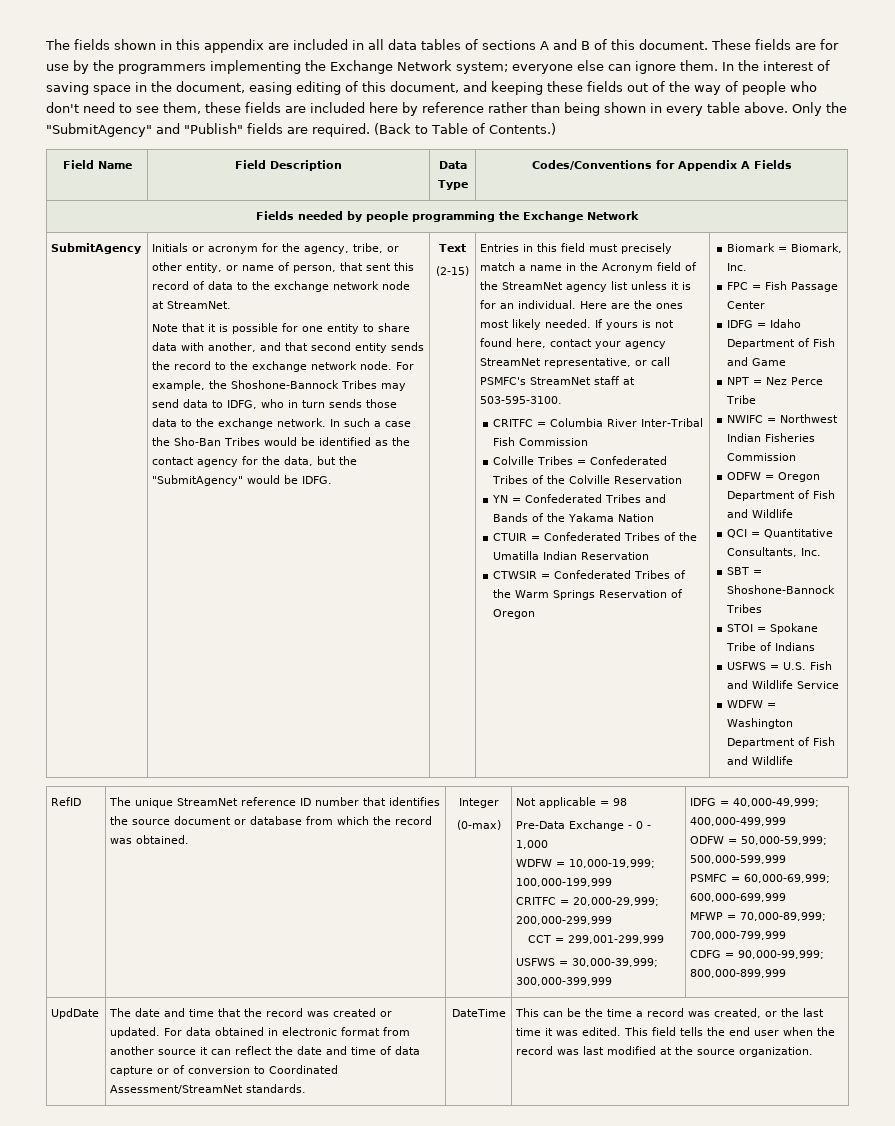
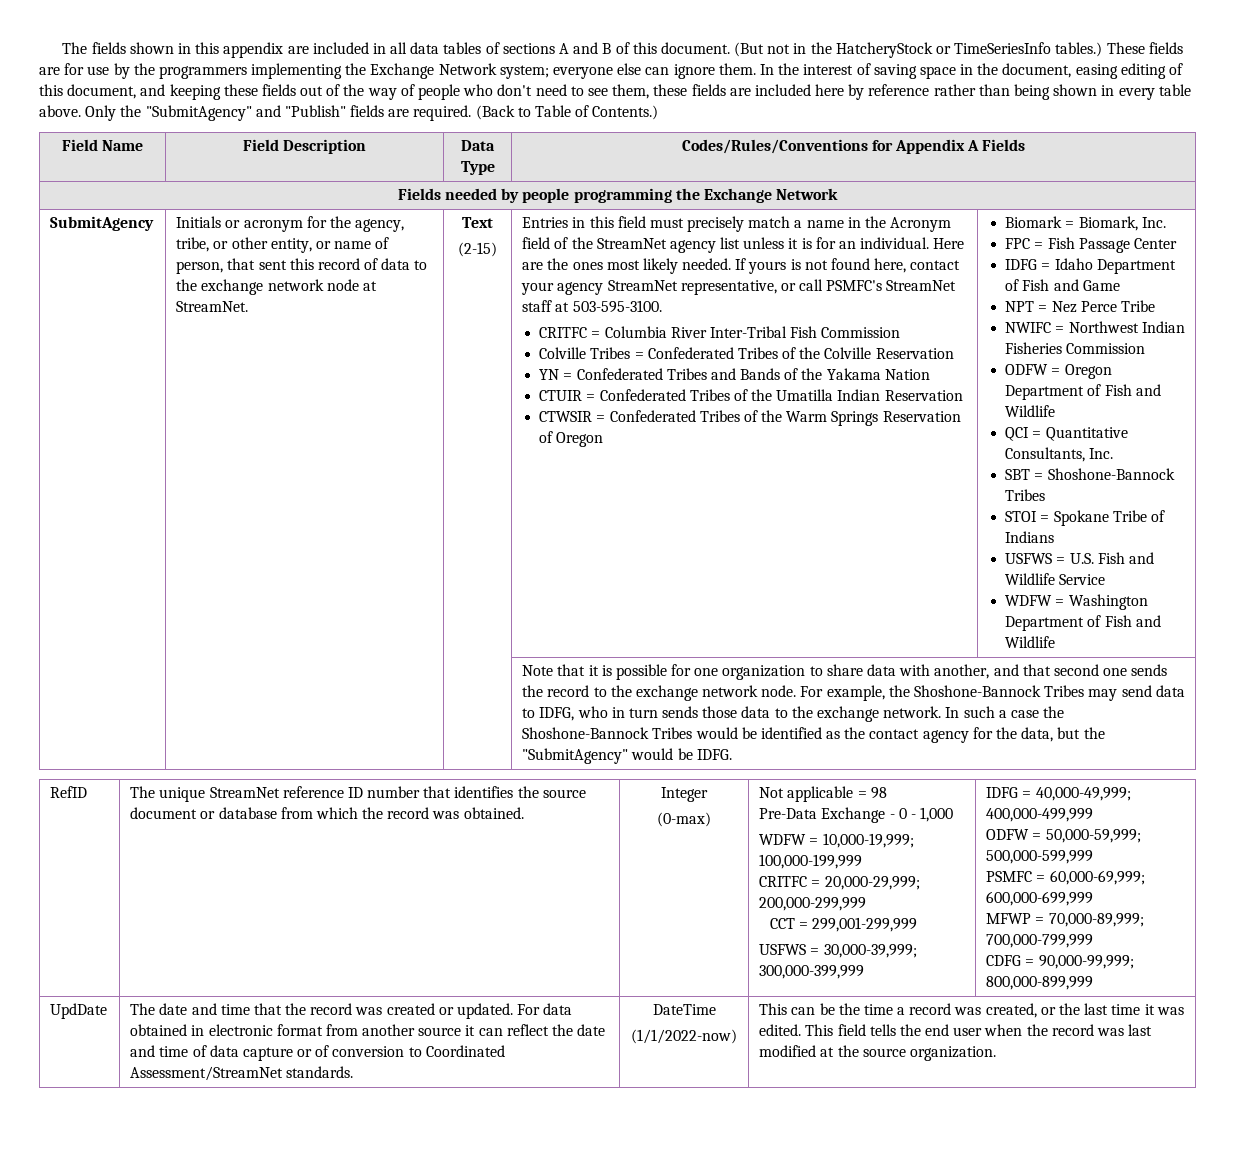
+ (But not in the HatcheryStock or TimeSeriesInfo tables.)
- Field Name | Field Description | Data Type | Codes/Conventions for Appendix A Fields
+ Field Name | Field Description | Data Type | Codes/Rules/Conventions for Appendix A Fields
- Note that it is possible for one entity to share data with another, and that second entity sends the record to the exchange network node. For example, the Shoshone-Bannock Tribes may send data to IDFG, who in turn sends those data to the exchange network. In such a case the Sho-Ban Tribes would be identified as the contact agency for the data, but the "SubmitAgency" would be IDFG.
+ Note that it is possible for one organization to share data with another, and that second one sends the record to the exchange network node. For example, the Shoshone-Bannock Tribes may send data to IDFG, who in turn sends those data to the exchange network. In such a case the Shoshone-Bannock Tribes would be identified as the contact agency for the data, but the "SubmitAgency" would be IDFG.
+ (1/1/2022-now)

